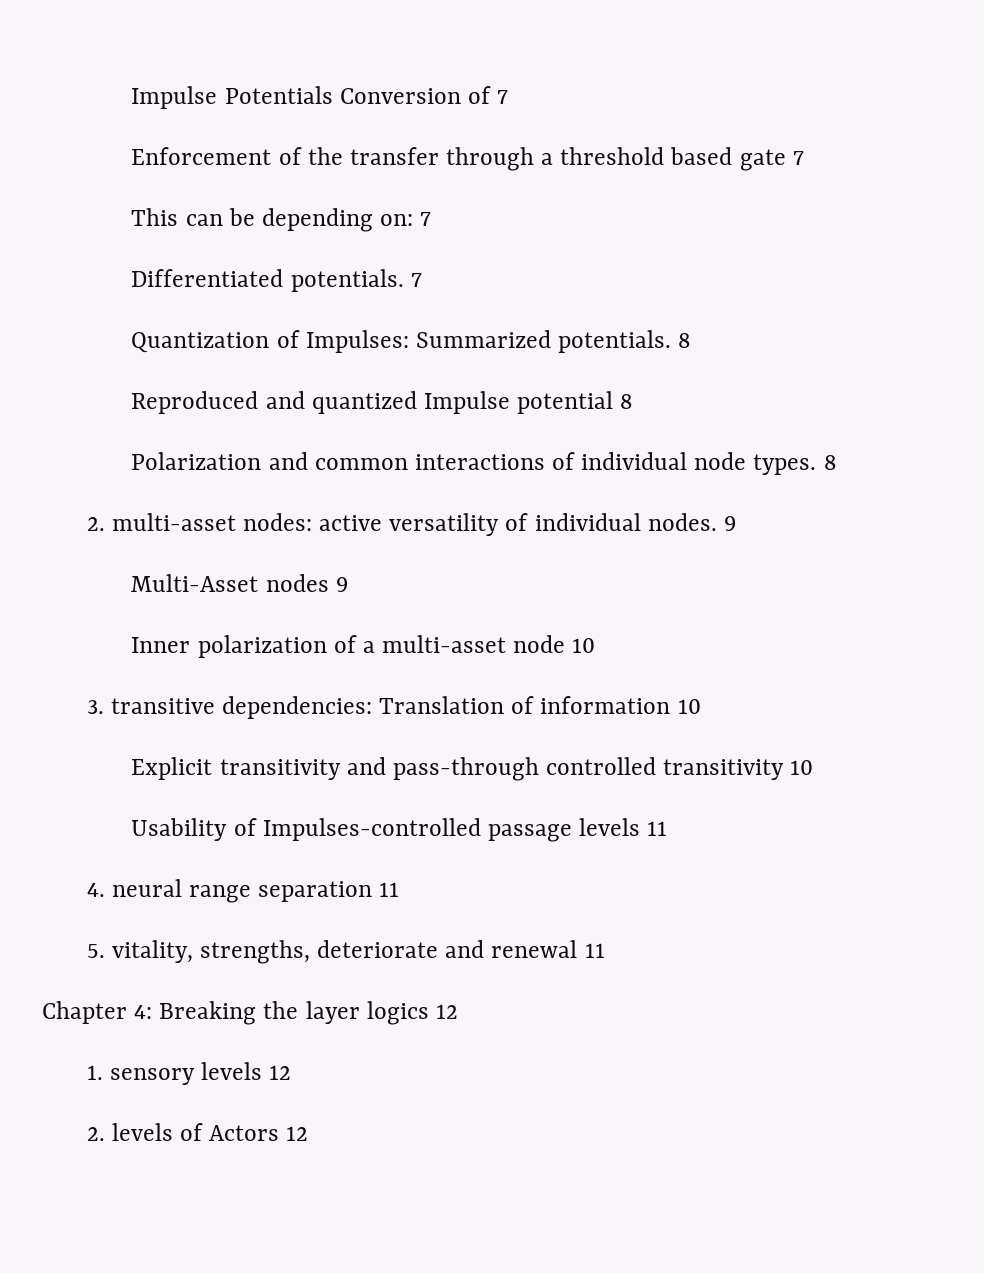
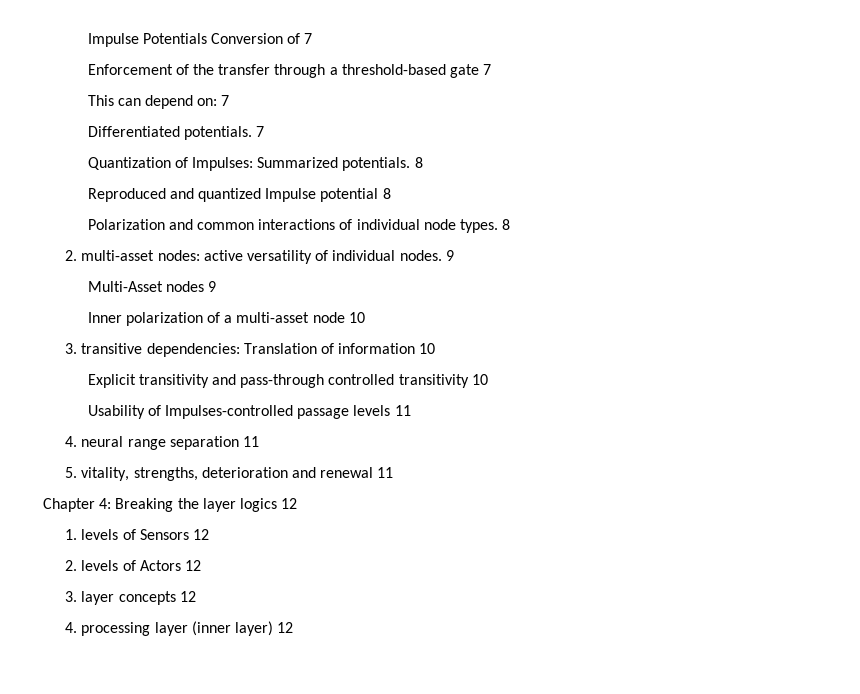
- Enforcement of the transfer through a threshold based gate 7
+ Enforcement of the transfer through a threshold-based gate 7
- This can be depending on: 7
+ This can depend on: 7
- 5. vitality, strengths, deteriorate and renewal 11
+ 5. vitality, strengths, deterioration and renewal 11
- 1. sensory levels 12
+ 1. levels of Sensors 12
+ 3. layer concepts 12
+ 4. processing layer (inner layer) 12

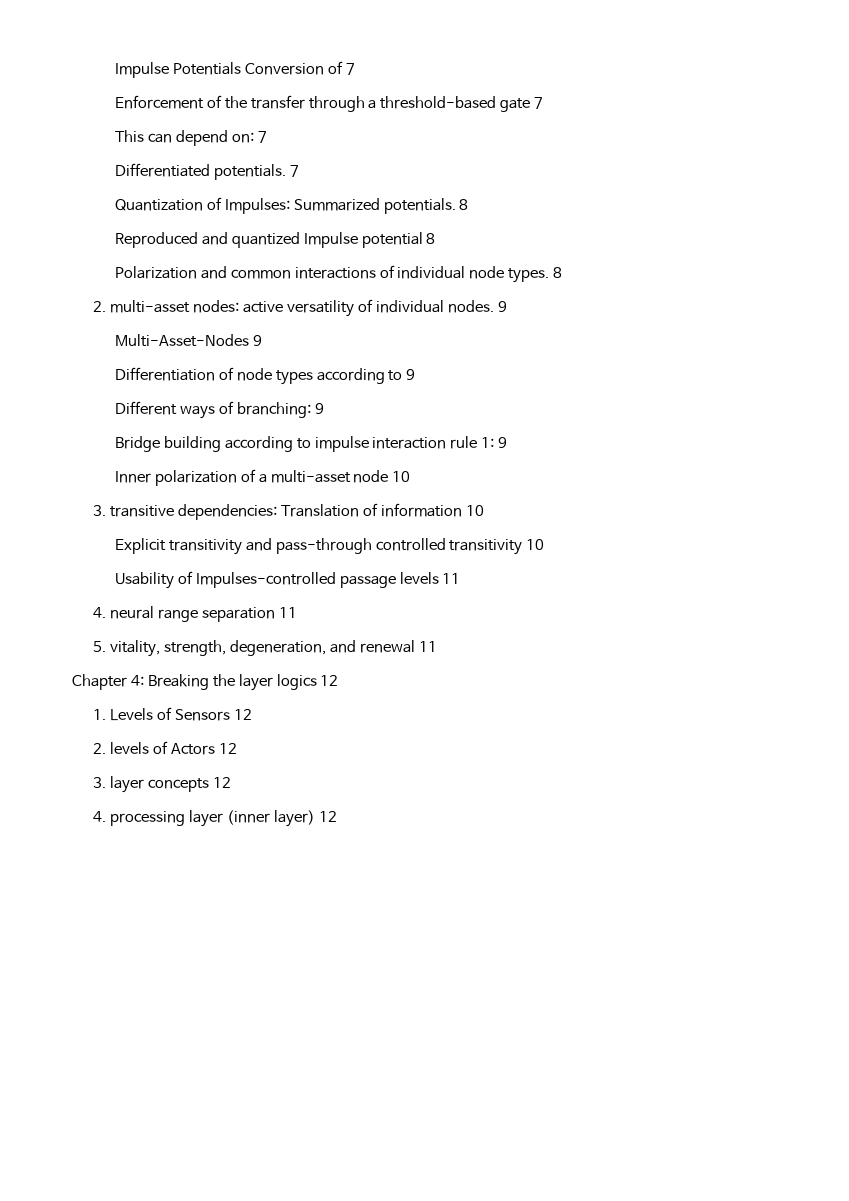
- Multi-Asset nodes 9
+ Multi-Asset-Nodes 9
+ Differentiation of node types according to 9
+ Different ways of branching: 9
+ Bridge building according to impulse interaction rule 1: 9
- 5. vitality, strengths, deterioration and renewal 11
+ 5. vitality, strength, degeneration, and renewal 11
- 1. levels of Sensors 12
+ 1. Levels of Sensors 12

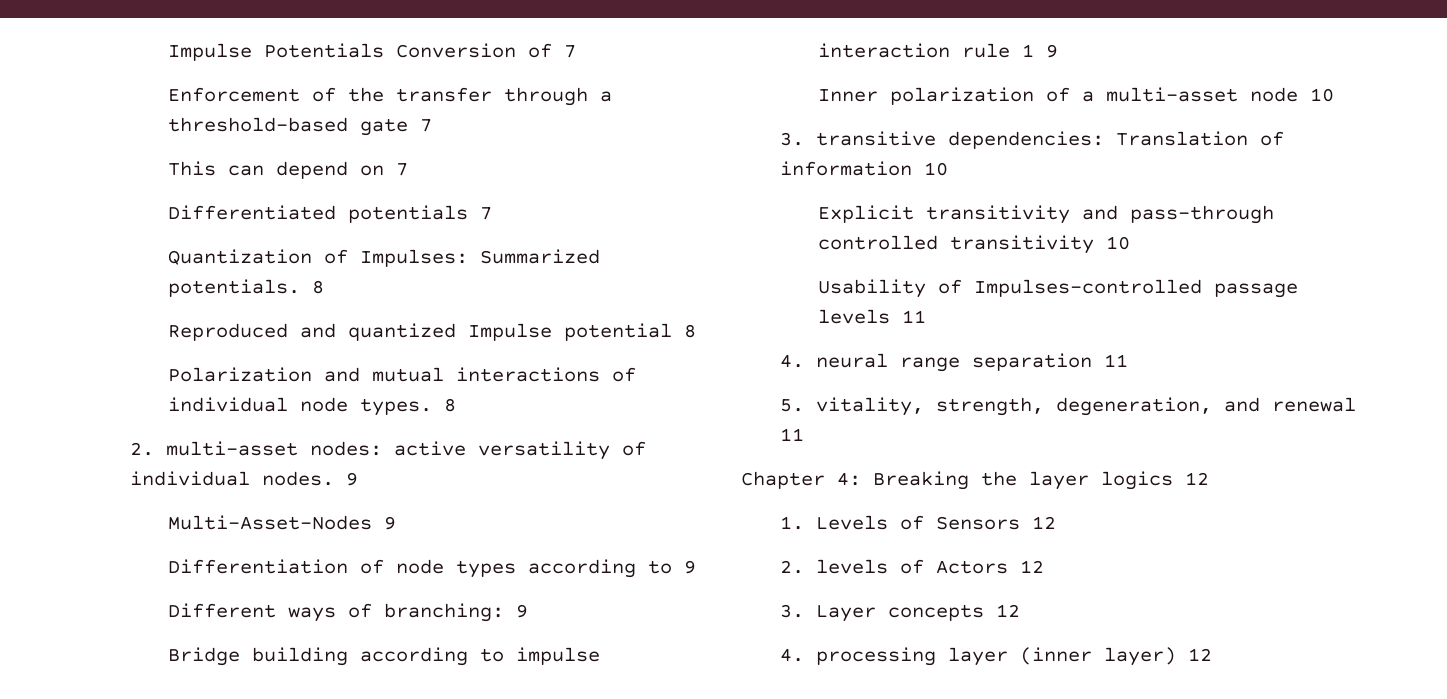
- This can depend on: 7
+ This can depend on 7
- Differentiated potentials. 7
+ Differentiated potentials 7
- Polarization and common interactions of individual node types.
+ Polarization and mutual interactions of individual node types.
- Bridge building according to impulse interaction rule 1: 9
+ Bridge building according to impulse interaction rule 1 9
- 3. layer concepts 12
+ 3. Layer concepts 12

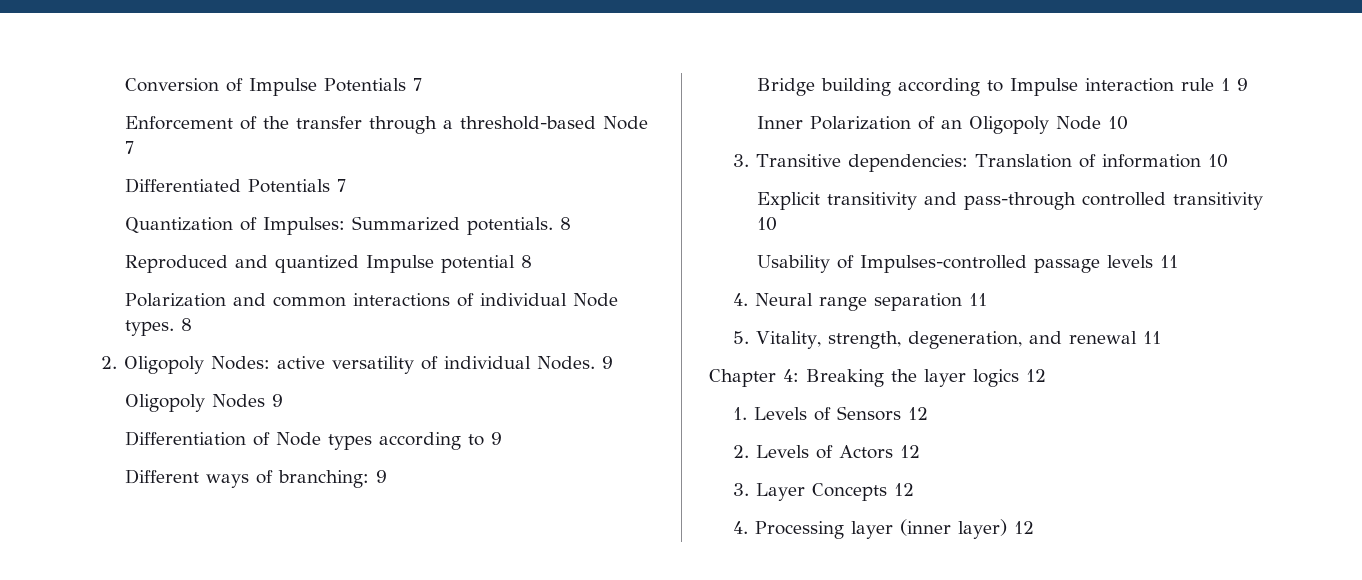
- Impulse Potentials Conversion of 7
+ Conversion of Impulse Potentials 7
- Enforcement of the transfer through a threshold-based gate 7
- This can depend on 7
+ Enforcement of the transfer through a threshold-based Node 7
- Differentiated potentials 7
+ Differentiated Potentials 7
- Polarization and mutual interactions of individual node types.
+ Polarization and common interactions of individual Node types.
- 2. multi-asset nodes: active versatility of individual nodes. 9
- Multi-Asset-Nodes 9
+ 2. Oligopoly Nodes: active versatility of individual Nodes. 9
+ Oligopoly Nodes 9
- Differentiation of node types according to 9
+ Differentiation of Node types according to 9
- Bridge building according to impulse interaction rule 1 9
+ Bridge building according to Impulse interaction rule 1 9
- Inner polarization of a multi-asset node 10
+ Inner Polarization of an Oligopoly Node 10
- 3. transitive dependencies: Translation of information 10
+ 3. Transitive dependencies: Translation of information 10
- 4. neural range separation 11
+ 4. Neural range separation 11
- 5. vitality, strength, degeneration, and renewal 11
+ 5. Vitality, strength, degeneration, and renewal 11
- 2. levels of Actors 12
+ 2. Levels of Actors 12
- 3. Layer concepts 12
+ 3. Layer Concepts 12
- 4. processing layer (inner layer) 12
+ 4. Processing layer (inner layer) 12

